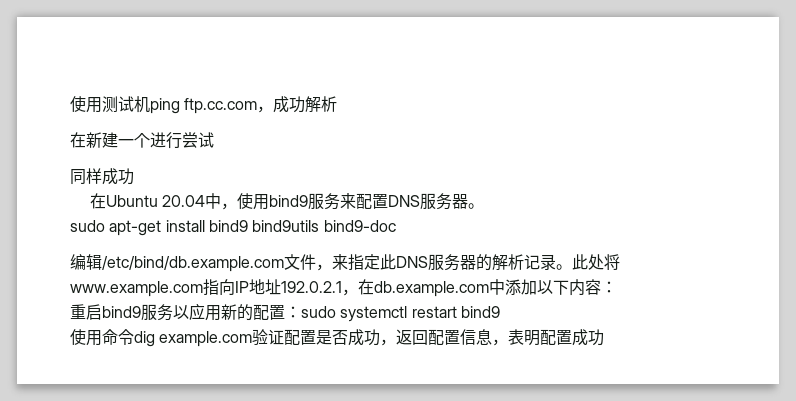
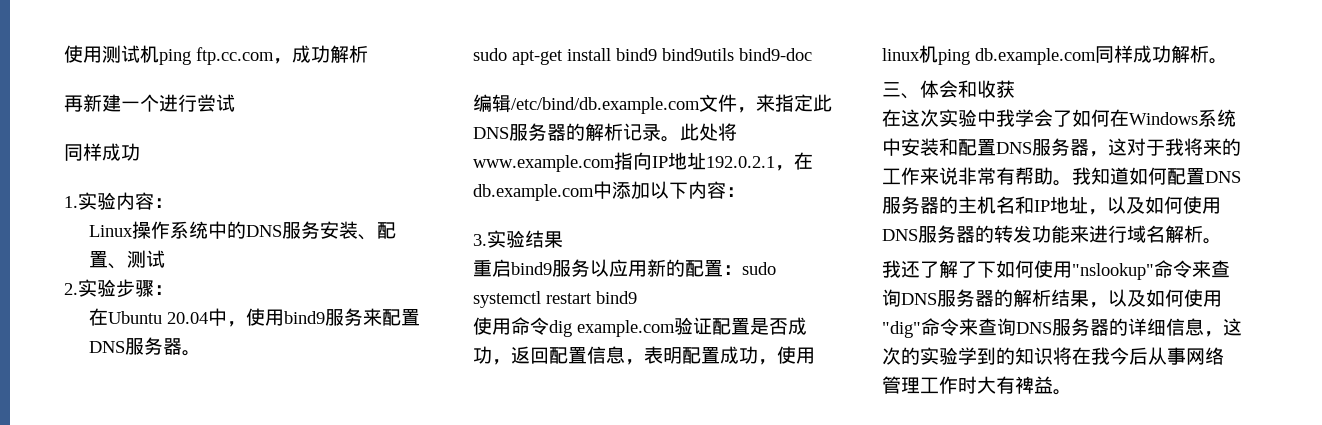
- 在新建一个进行尝试
+ 再新建一个进行尝试
+ 1.实验内容：
+ Linux操作系统中的DNS服务安装、配置、测试
+ 2.实验步骤：
+ 3.实验结果
- 使用命令dig example.com验证配置是否成功，返回配置信息，表明配置成功
+ 使用命令dig example.com验证配置是否成功，返回配置信息，表明配置成功，使用linux机ping db.example.com同样成功解析。
+ 三、体会和收获
+ 在这次实验中我学会了如何在Windows系统中安装和配置DNS服务器，这对于我将来的工作来说非常有帮助。我知道如何配置DNS服务器的主机名和IP地址，以及如何使用DNS服务器的转发功能来进行域名解析。
+ 我还了解了下如何使用"nslookup"命令来查询DNS服务器的解析结果，以及如何使用"dig"命令来查询DNS服务器的详细信息，这次的实验学到的知识将在我今后从事网络管理工作时大有裨益。

